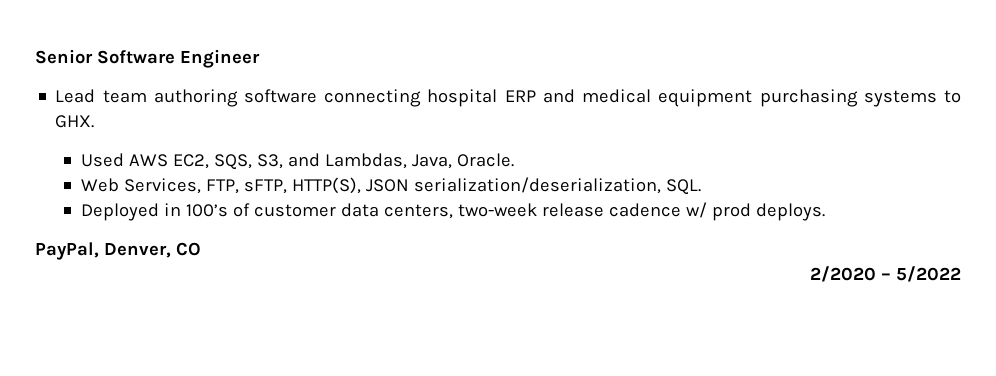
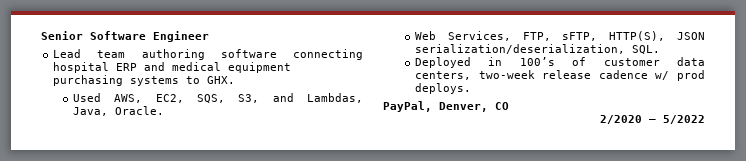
- Used AWS EC2, SQS, S3, and Lambdas, Java, Oracle.
+ Used AWS, EC2, SQS, S3, and Lambdas, Java, Oracle.

